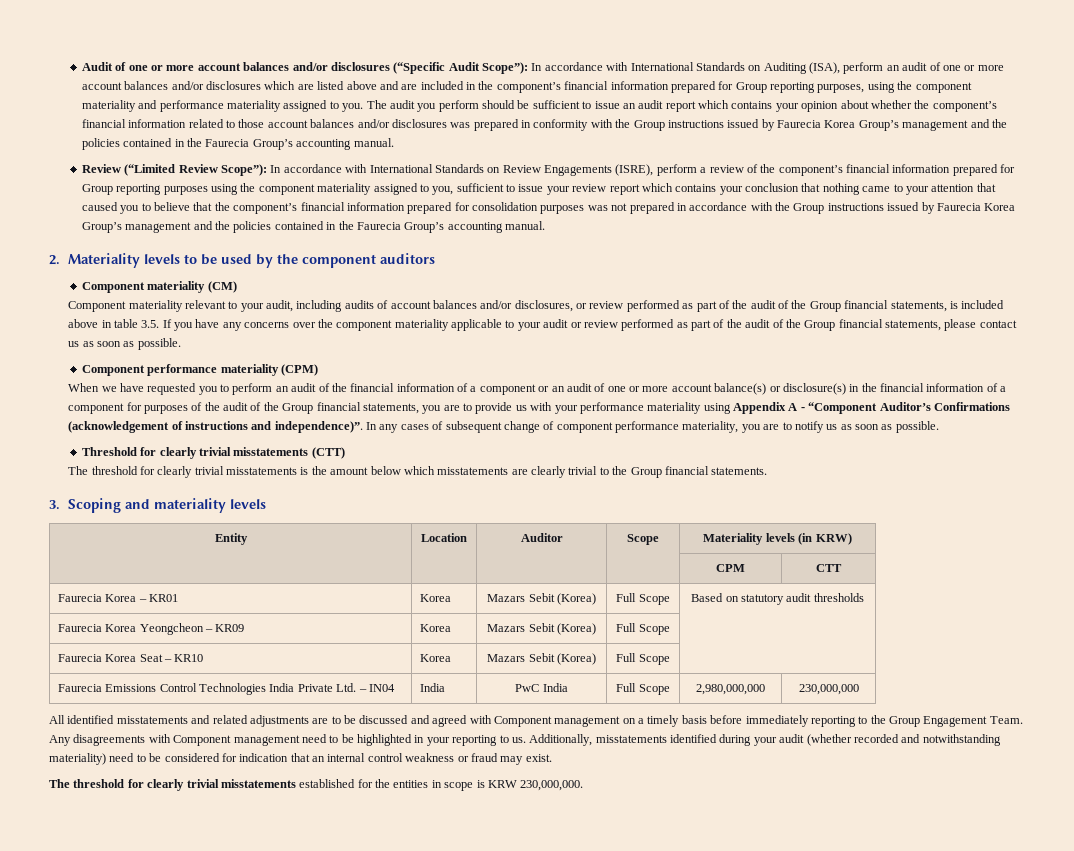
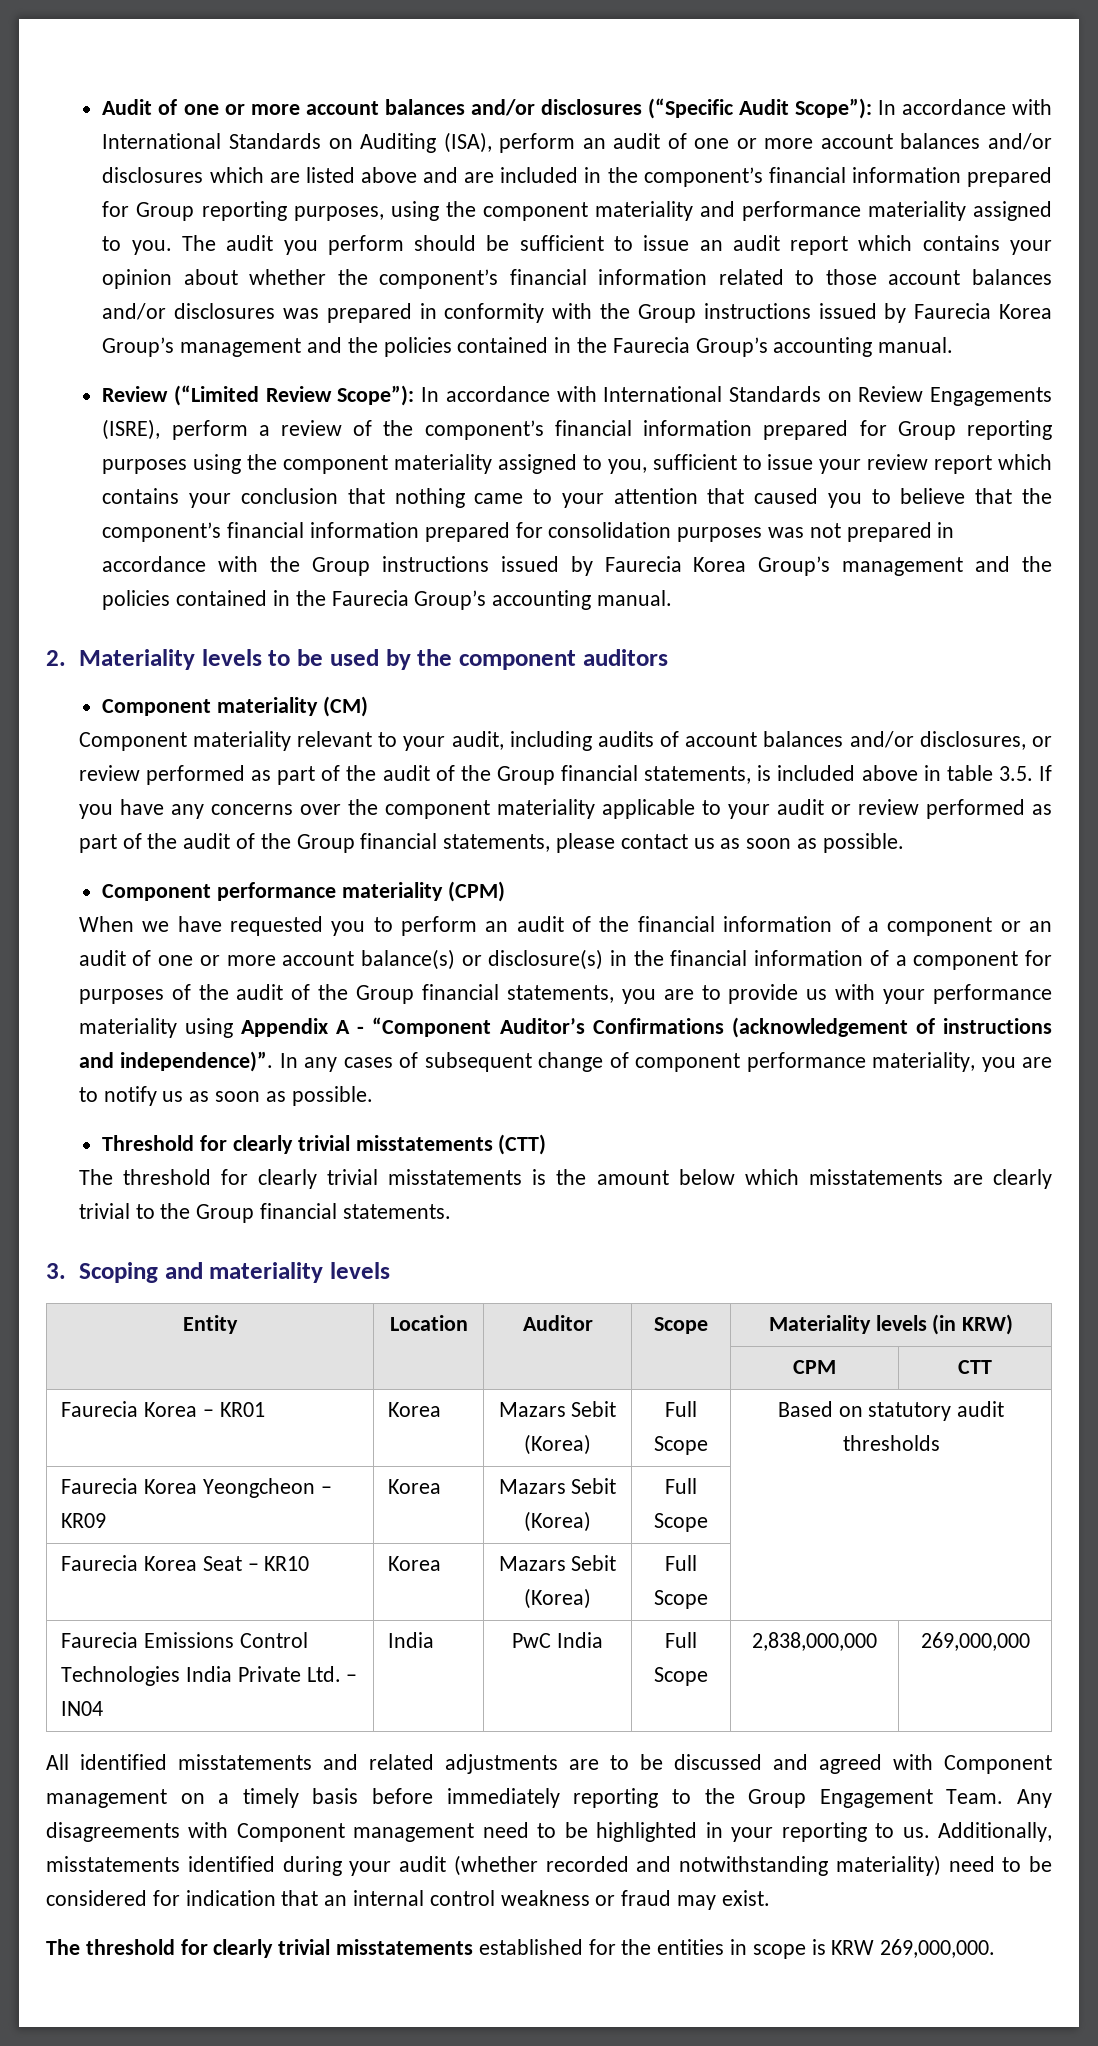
- Faurecia Emissions Control Technologies India Private Ltd. – IN04 | India | PwC India | Full Scope | 2,980,000,000 | 230,000,000
+ Faurecia Emissions Control Technologies India Private Ltd. – IN04 | India | PwC India | Full Scope | 2,838,000,000 | 269,000,000
- The threshold for clearly trivial misstatements established for the entities in scope is KRW 230,000,000.
+ The threshold for clearly trivial misstatements established for the entities in scope is KRW 269,000,000.

